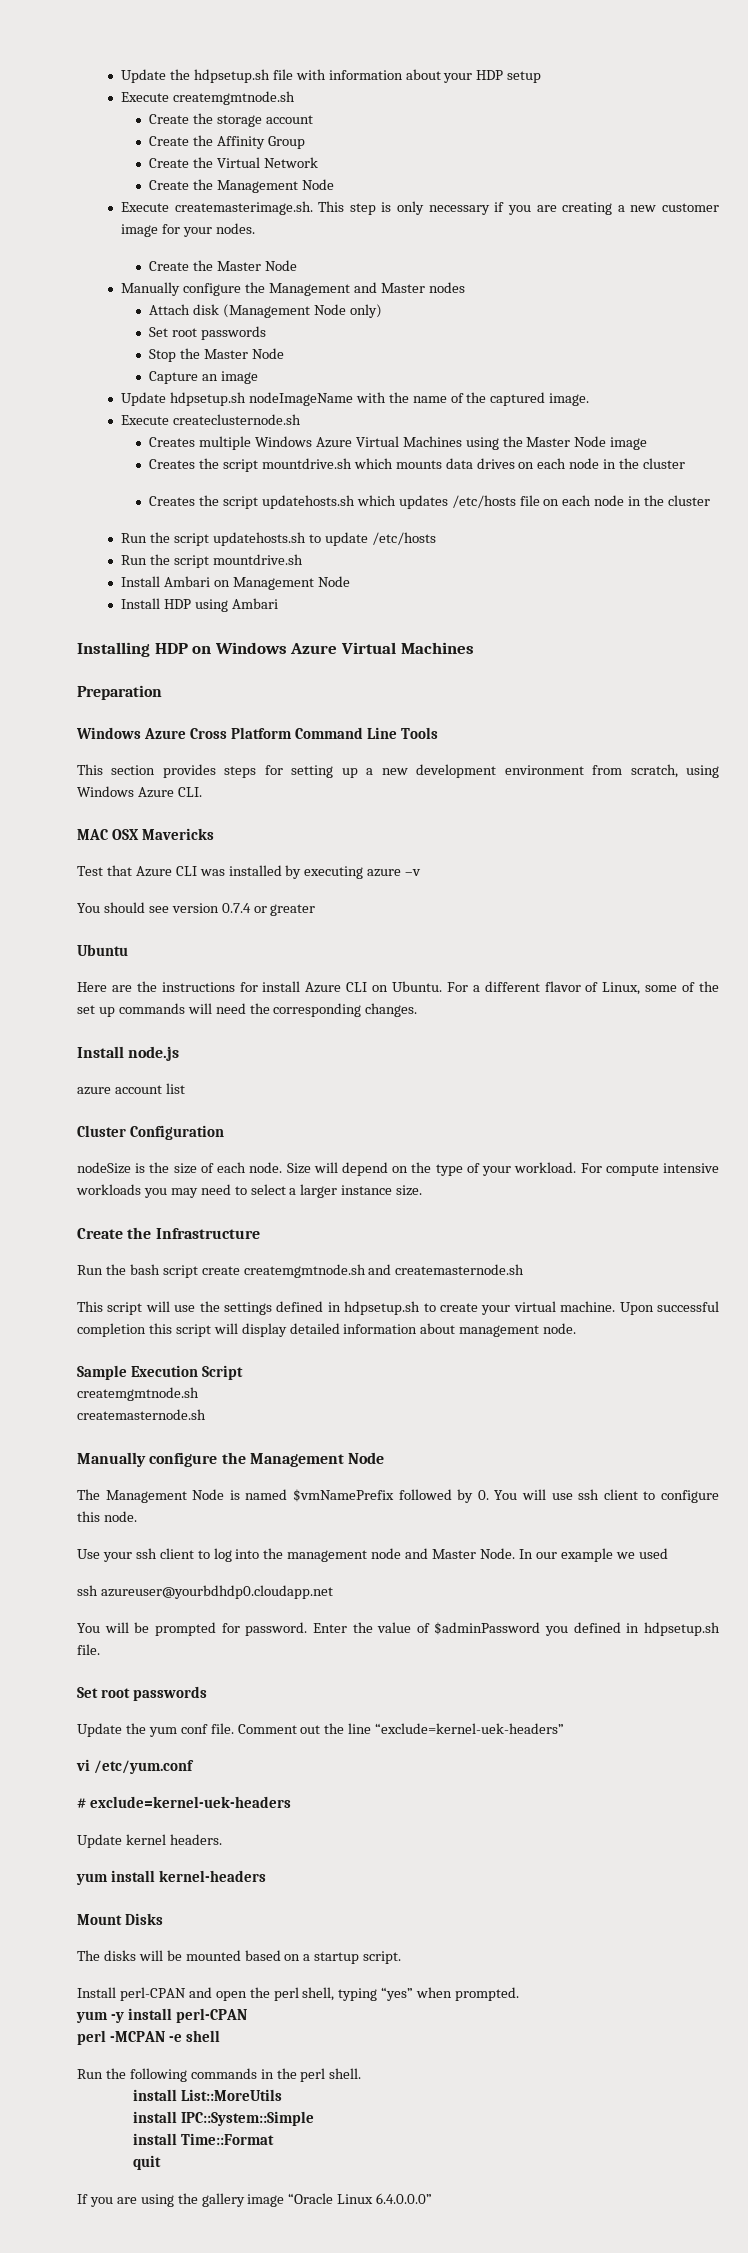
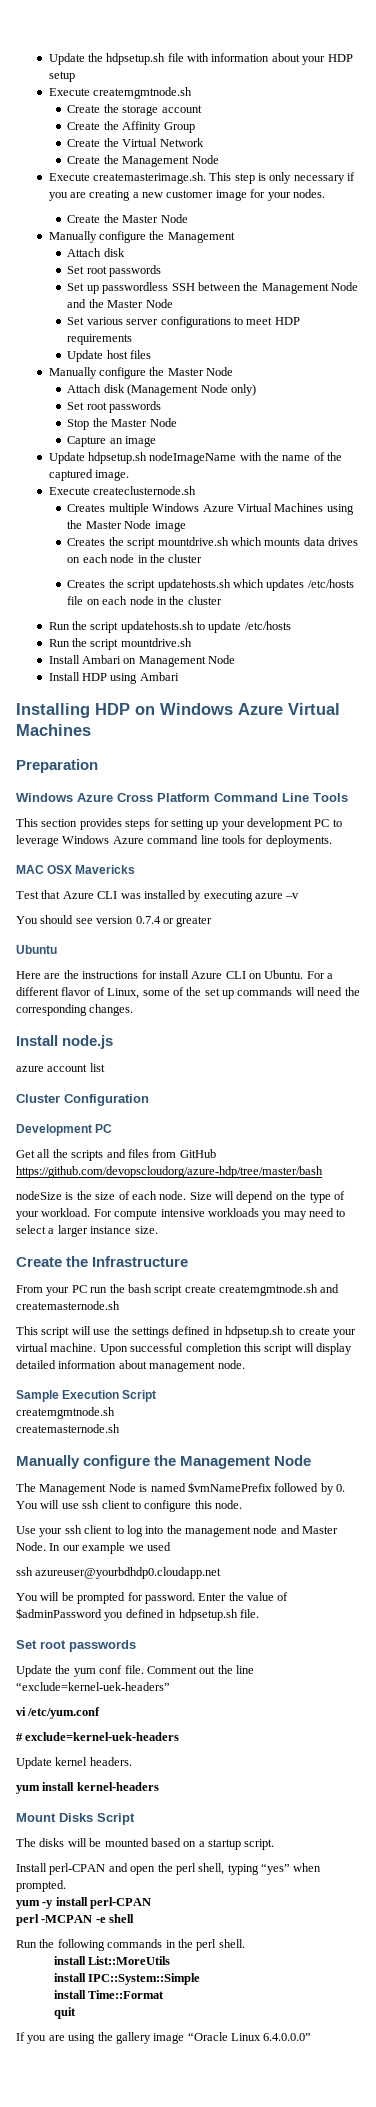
  Create the Master Node
- Manually configure the Management and Master nodes
+ Manually configure the Management
+ Attach disk
+ Set root passwords
+ Set up passwordless SSH between the Management Node and the Master Node
+ Set various server configurations to meet HDP requirements
+ Update host files
+ Manually configure the Master Node
- This section provides steps for setting up a new development environment from scratch, using Windows Azure CLI.
+ This section provides steps for setting up your development PC to leverage Windows Azure command line tools for deployments.
+ Development PC
+ Get all the scripts and files from GitHub https://github.com/devopscloudorg/azure-hdp/tree/master/bash
- Run the bash script create createmgmtnode.sh and createmasternode.sh
+ From your PC run the bash script create createmgmtnode.sh and createmasternode.sh
- Mount Disks
+ Mount Disks Script

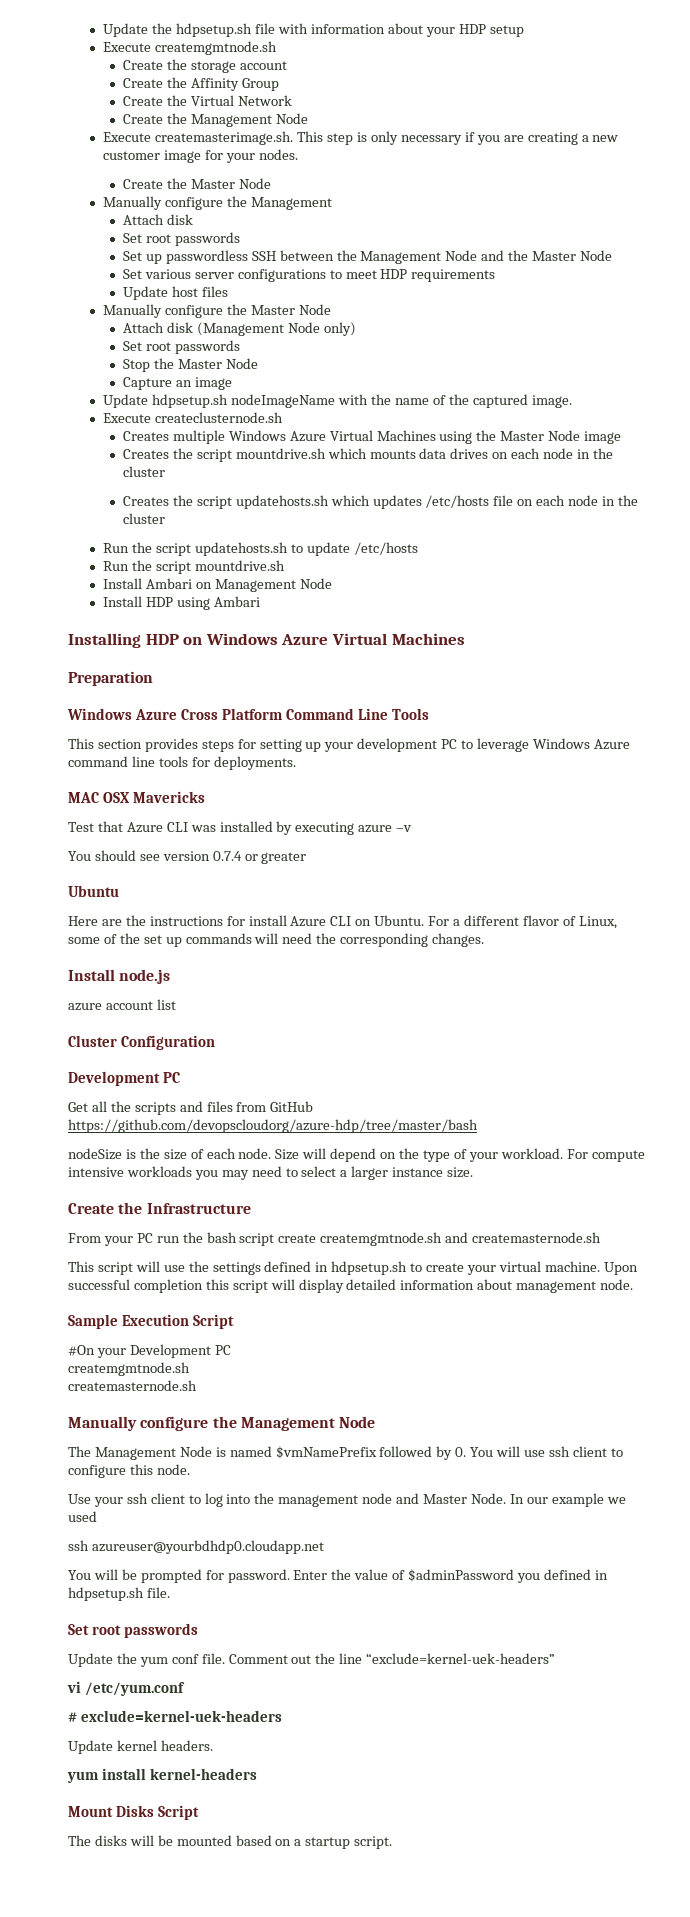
+ #On your Development PC
- Install perl-CPAN and open the perl shell, typing “yes” when prompted.
- yum -y install perl-CPAN
- perl -MCPAN -e shell
- Run the following commands in the perl shell.
- install List::MoreUtils
- install IPC::System::Simple
- install Time::Format
- quit
- If you are using the gallery image “Oracle Linux 6.4.0.0.0”

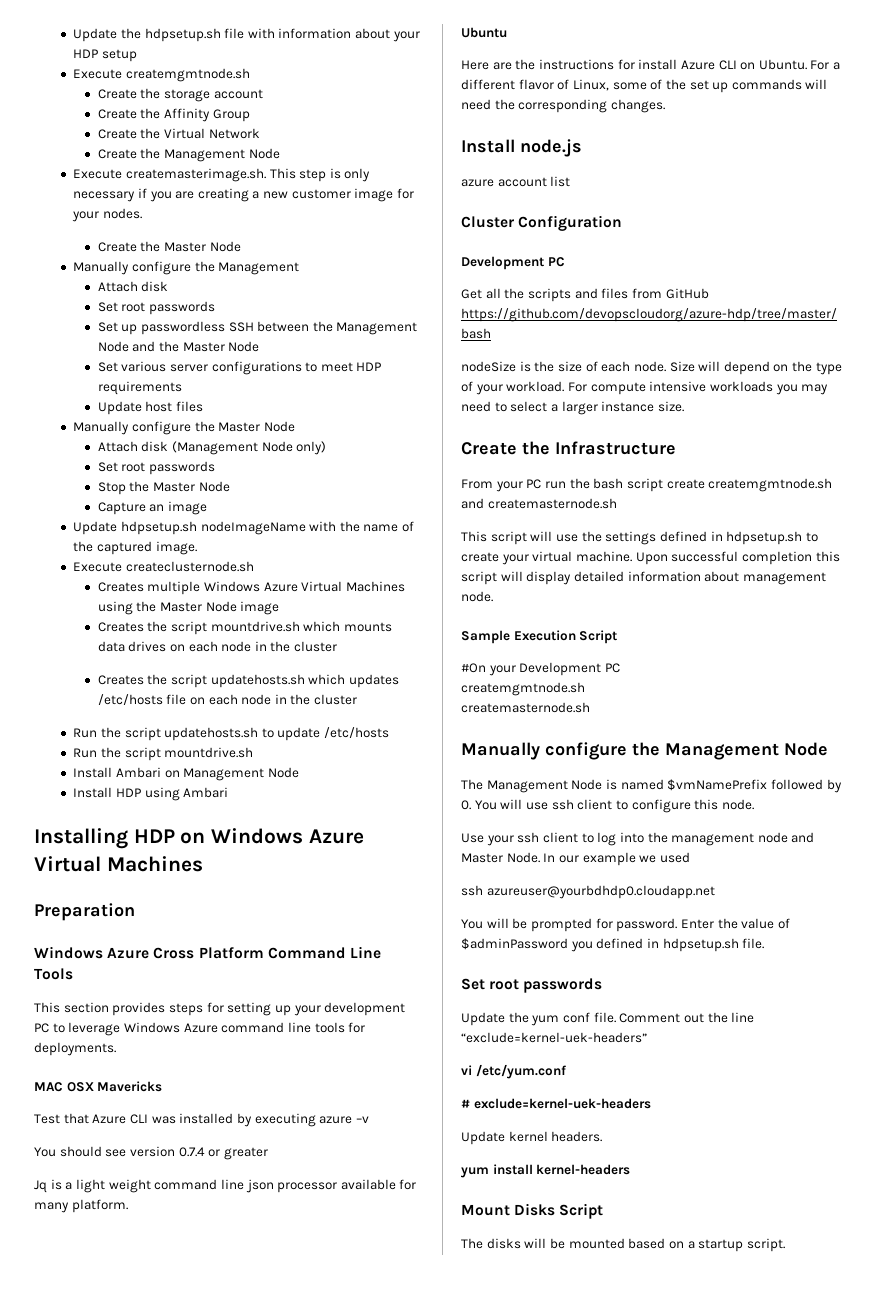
+ Jq is a light weight command line json processor available for many platform.

